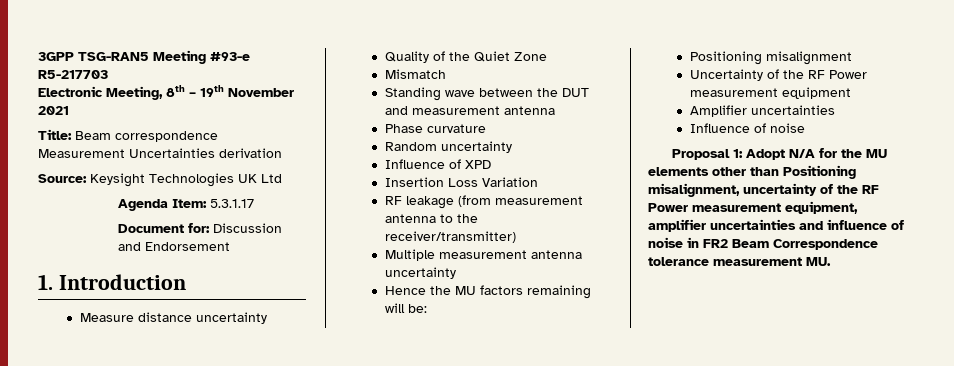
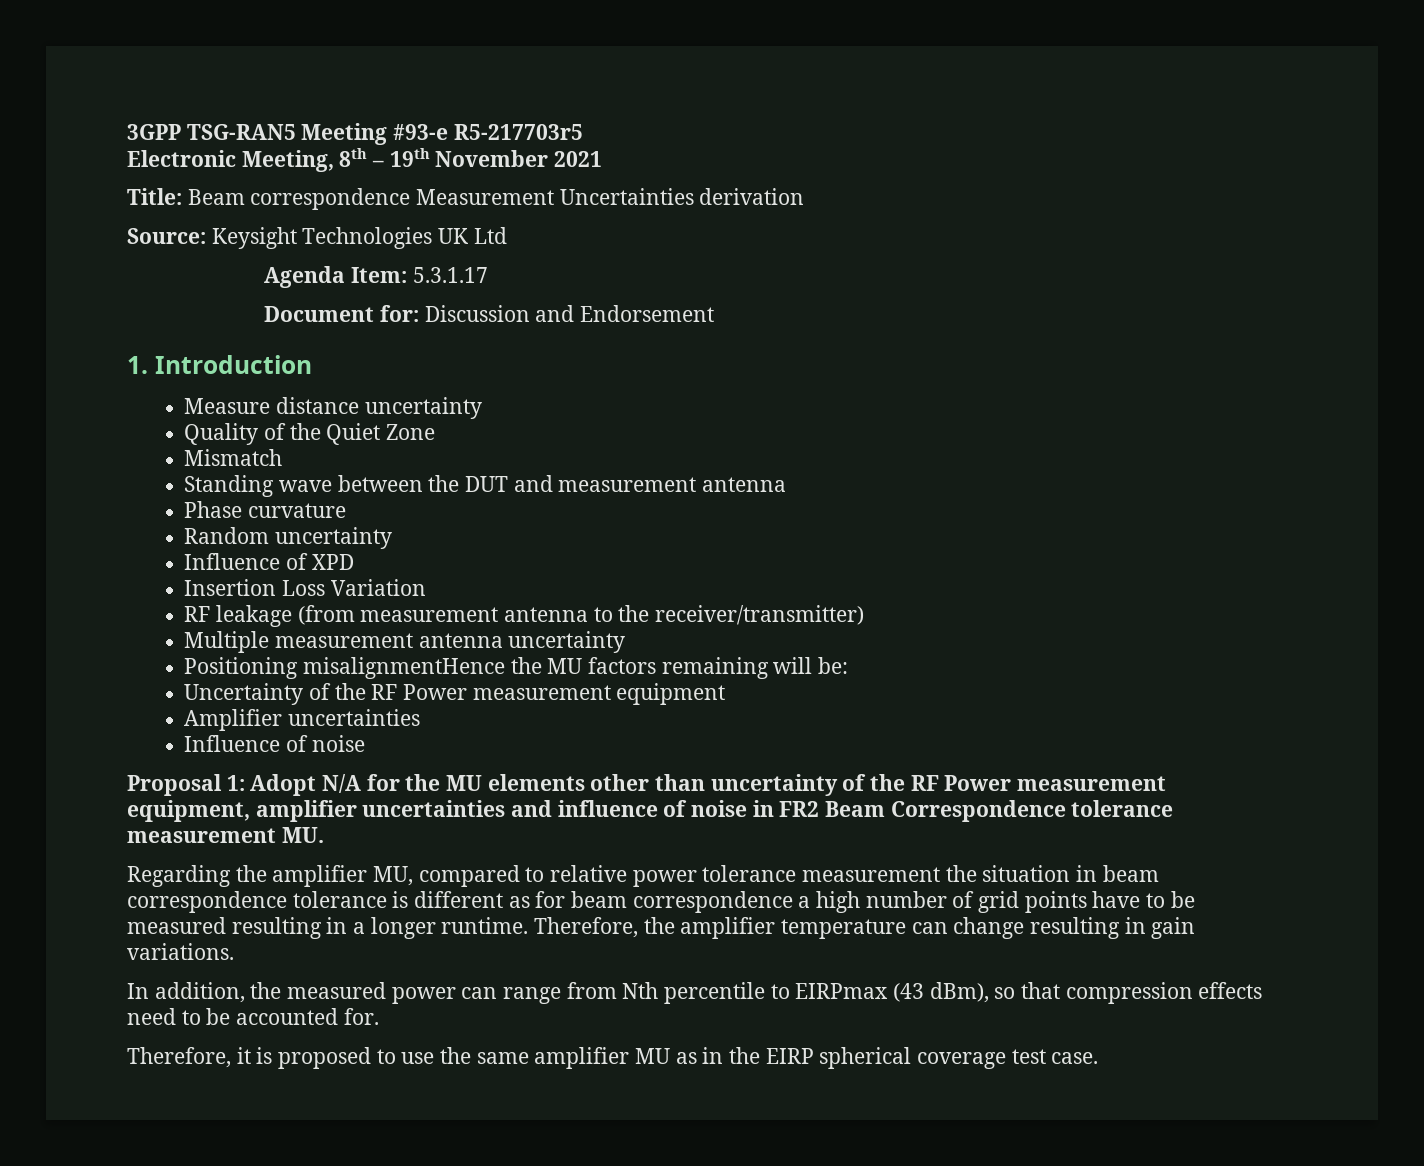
- 3GPP TSG-RAN5 Meeting #93-e R5-217703
+ 3GPP TSG-RAN5 Meeting #93-e R5-217703r5
- Hence the MU factors remaining will be:
+ Positioning misalignmentHence the MU factors remaining will be:
- Positioning misalignment
- Proposal 1: Adopt N/A for the MU elements other than Positioning misalignment, uncertainty of the RF Power measurement equipment, amplifier uncertainties and influence of noise in FR2 Beam Correspondence tolerance measurement MU.
+ Proposal 1: Adopt N/A for the MU elements other than uncertainty of the RF Power measurement equipment, amplifier uncertainties and influence of noise in FR2 Beam Correspondence tolerance measurement MU.
+ Regarding the amplifier MU, compared to relative power tolerance measurement the situation in beam correspondence tolerance is different as for beam correspondence a high number of grid points have to be measured resulting in a longer runtime. Therefore, the amplifier temperature can change resulting in gain variations.
+ In addition, the measured power can range from Nth percentile to EIRPmax (43 dBm), so that compression effects need to be accounted for.
+ Therefore, it is proposed to use the same amplifier MU as in the EIRP spherical coverage test case.

